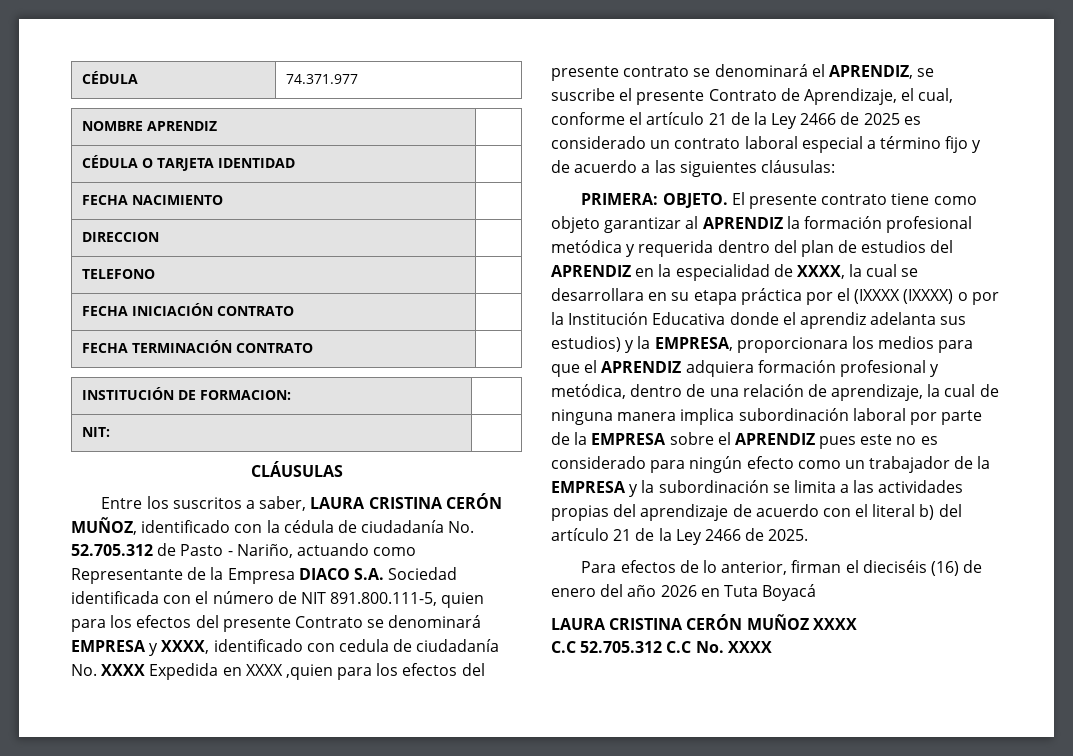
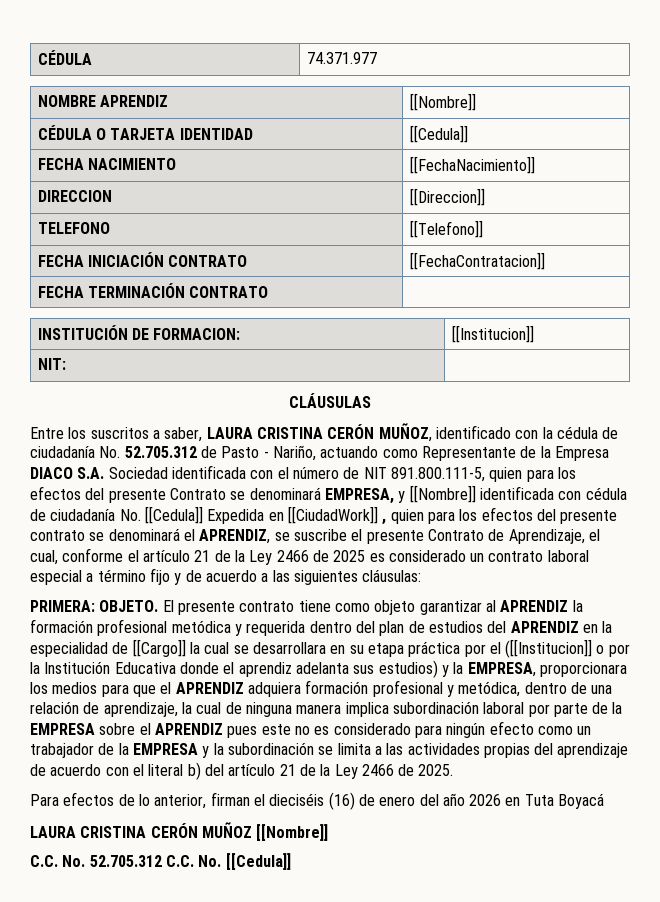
- NOMBRE APRENDIZ |
+ NOMBRE APRENDIZ | [[Nombre]]
- CÉDULA O TARJETA IDENTIDAD |
+ CÉDULA O TARJETA IDENTIDAD | [[Cedula]]
- FECHA NACIMIENTO |
+ FECHA NACIMIENTO | [[FechaNacimiento]]
- DIRECCION |
+ DIRECCION | [[Direccion]]
- TELEFONO |
+ TELEFONO | [[Telefono]]
- FECHA INICIACIÓN CONTRATO |
+ FECHA INICIACIÓN CONTRATO | [[FechaContratacion]]
- INSTITUCIÓN DE FORMACION: |
+ INSTITUCIÓN DE FORMACION: | [[Institucion]]
- Entre los suscritos a saber, LAURA CRISTINA CERÓN MUÑOZ, identificado con la cédula de ciudadanía No. 52.705.312 de Pasto - Nariño, actuando como Representante de la Empresa DIACO S.A. Sociedad identificada con el número de NIT 891.800.111-5, quien para los efectos del presente Contrato se denominará EMPRESA y XXXX, identificado con cedula de ciudadanía No. XXXX Expedida en XXXX ,quien para los efectos del presente contrato se denominará el APRENDIZ, se suscribe el presente Contrato de Aprendizaje, el cual, conforme el artículo 21 de la Ley 2466 de 2025 es considerado un contrato laboral especial a término fijo y de acuerdo a las siguientes cláusulas:
+ Entre los suscritos a saber, LAURA CRISTINA CERÓN MUÑOZ, identificado con la cédula de ciudadanía No. 52.705.312 de Pasto - Nariño, actuando como Representante de la Empresa DIACO S.A. Sociedad identificada con el número de NIT 891.800.111-5, quien para los efectos del presente Contrato se denominará EMPRESA, y [[Nombre]] identificada con cédula de ciudadanía No. [[Cedula]] Expedida en [[CiudadWork]] , quien para los efectos del presente contrato se denominará el APRENDIZ, se suscribe el presente Contrato de Aprendizaje, el cual, conforme el artículo 21 de la Ley 2466 de 2025 es considerado un contrato laboral especial a término fijo y de acuerdo a las siguientes cláusulas:
- El presente contrato tiene como objeto garantizar al APRENDIZ la formación profesional metódica y requerida dentro del plan de estudios del APRENDIZ en la especialidad de XXXX, la cual se desarrollara en su etapa práctica por el (IXXXX (IXXXX) o por la Institución Educativa donde el aprendiz adelanta sus estudios) y la EMPRESA, proporcionara los medios para que el APRENDIZ adquiera formación profesional y metódica, dentro de una relación de aprendizaje, la cual de ninguna manera implica subordinación laboral por parte de la EMPRESA sobre el APRENDIZ pues este no es considerado para ningún efecto como un trabajador de la EMPRESA y la subordinación se limita a las actividades propias del aprendizaje de acuerdo con el literal b) del artículo 21 de la Ley 2466 de 2025.
+ El presente contrato tiene como objeto garantizar al APRENDIZ la formación profesional metódica y requerida dentro del plan de estudios del APRENDIZ en la especialidad de [[Cargo]] la cual se desarrollara en su etapa práctica por el ([[Institucion]] o por la Institución Educativa donde el aprendiz adelanta sus estudios) y la EMPRESA, proporcionara los medios para que el APRENDIZ adquiera formación profesional y metódica, dentro de una relación de aprendizaje, la cual de ninguna manera implica subordinación laboral por parte de la EMPRESA sobre el APRENDIZ pues este no es considerado para ningún efecto como un trabajador de la EMPRESA y la subordinación se limita a las actividades propias del aprendizaje de acuerdo con el literal b) del artículo 21 de la Ley 2466 de 2025.
- LAURA CRISTINA CERÓN MUÑOZ XXXX
- C.C 52.705.312 C.C No. XXXX
+ LAURA CRISTINA CERÓN MUÑOZ [[Nombre]]
+ C.C. No. 52.705.312 C.C. No. [[Cedula]]

